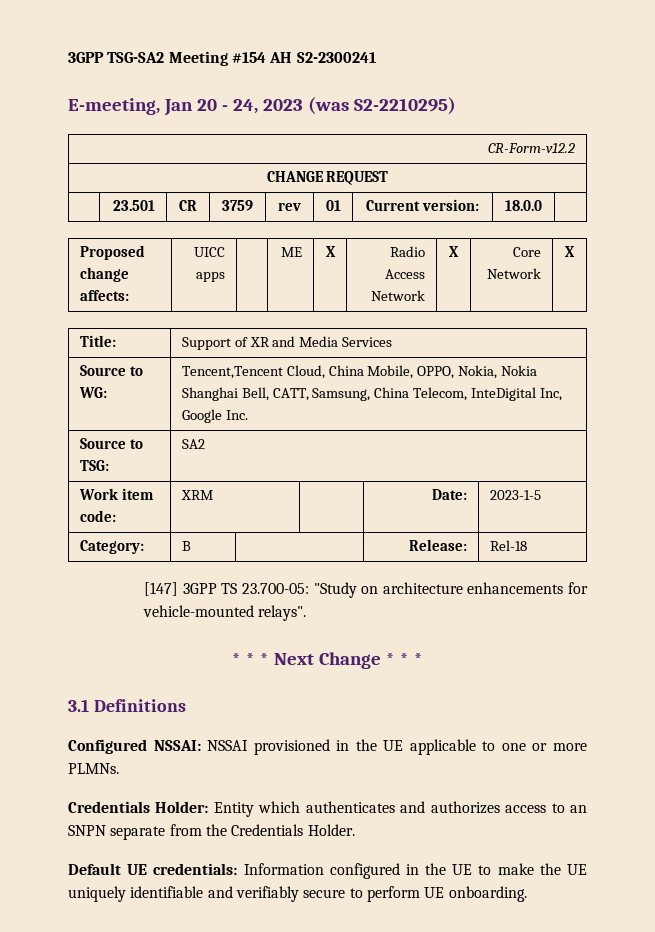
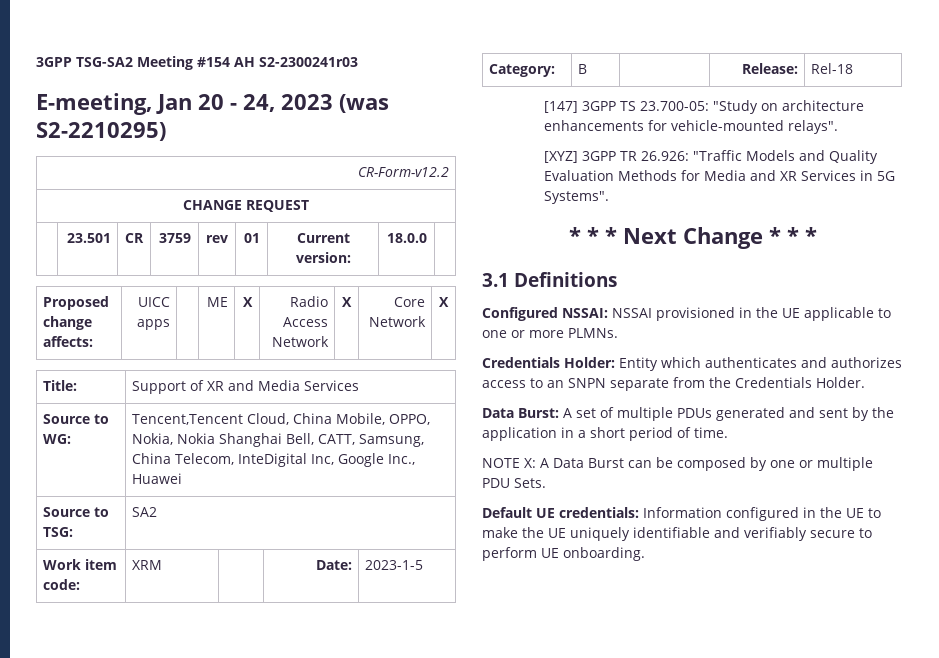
- 3GPP TSG-SA2 Meeting #154 AH S2-2300241
+ 3GPP TSG-SA2 Meeting #154 AH S2-2300241r03
- Source to WG: | Tencent,Tencent Cloud, China Mobile, OPPO, Nokia, Nokia Shanghai Bell, CATT, Samsung, China Telecom, InteDigital Inc, Google Inc.
+ Source to WG: | Tencent,Tencent Cloud, China Mobile, OPPO, Nokia, Nokia Shanghai Bell, CATT, Samsung, China Telecom, InteDigital Inc, Google Inc., Huawei
+ [XYZ] 3GPP TR 26.926: "Traffic Models and Quality Evaluation Methods for Media and XR Services in 5G Systems".
+ Data Burst: A set of multiple PDUs generated and sent by the application in a short period of time.
+ NOTE X: A Data Burst can be composed by one or multiple PDU Sets.

